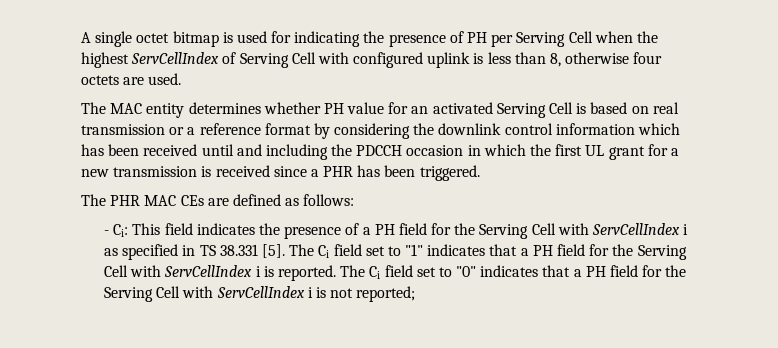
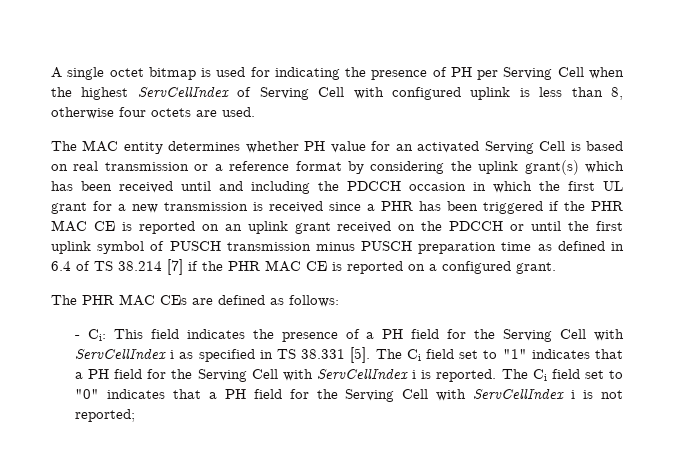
- The MAC entity determines whether PH value for an activated Serving Cell is based on real transmission or a reference format by considering the downlink control information which has been received until and including the PDCCH occasion in which the first UL grant for a new transmission is received since a PHR has been triggered.
+ The MAC entity determines whether PH value for an activated Serving Cell is based on real transmission or a reference format by considering the uplink grant(s) which has been received until and including the PDCCH occasion in which the first UL grant for a new transmission is received since a PHR has been triggered if the PHR MAC CE is reported on an uplink grant received on the PDCCH or until the first uplink symbol of PUSCH transmission minus PUSCH preparation time as defined in 6.4 of TS 38.214 [7] if the PHR MAC CE is reported on a configured grant.

